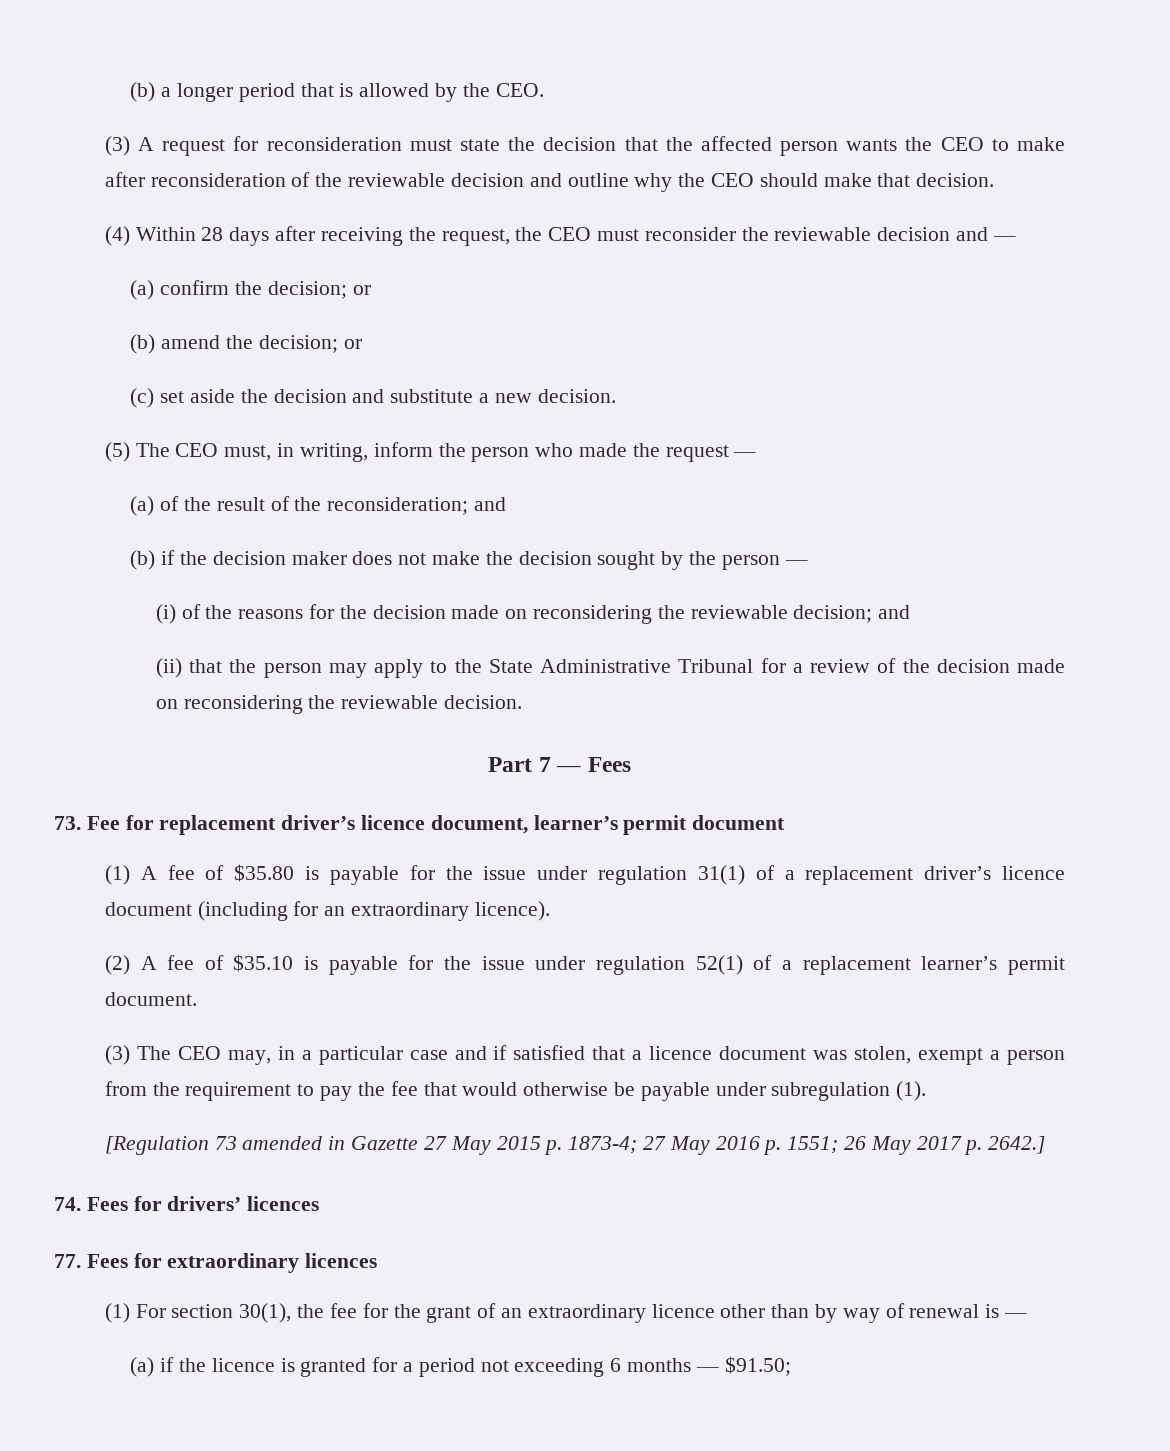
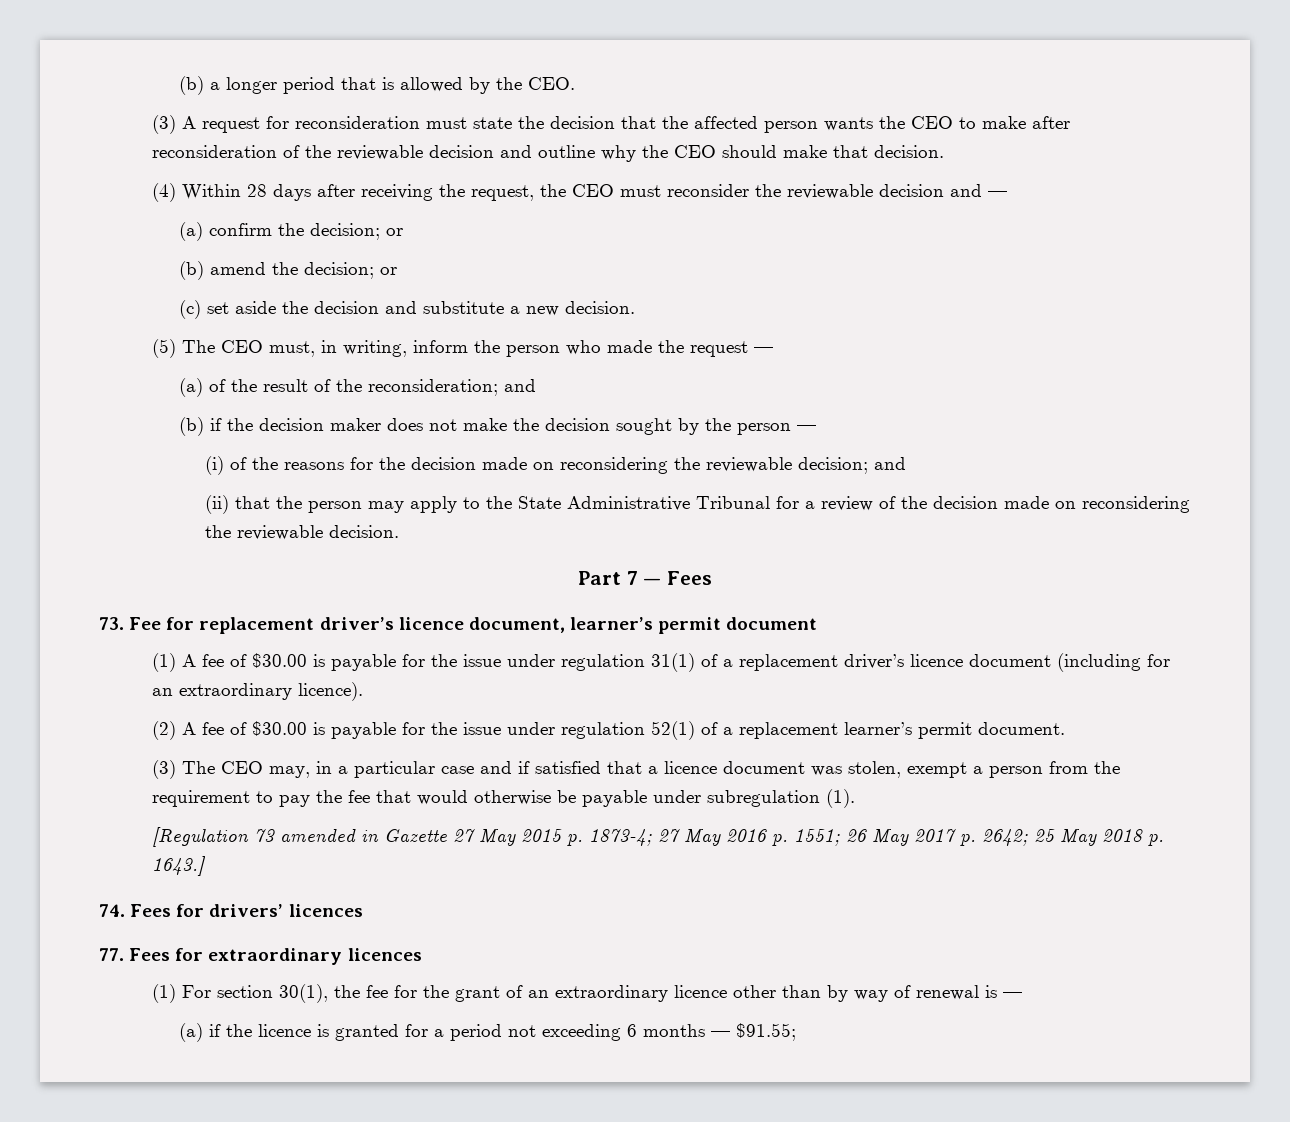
- (1) A fee of $35.80 is payable for the issue under regulation 31(1) of a replacement driver’s licence document (including for an extraordinary licence).
+ (1) A fee of $30.00 is payable for the issue under regulation 31(1) of a replacement driver’s licence document (including for an extraordinary licence).
- (2) A fee of $35.10 is payable for the issue under regulation 52(1) of a replacement learner’s permit document.
+ (2) A fee of $30.00 is payable for the issue under regulation 52(1) of a replacement learner’s permit document.
- [Regulation 73 amended in Gazette 27 May 2015 p. 1873-4; 27 May 2016 p. 1551; 26 May 2017 p. 2642.]
+ [Regulation 73 amended in Gazette 27 May 2015 p. 1873-4; 27 May 2016 p. 1551; 26 May 2017 p. 2642; 25 May 2018 p. 1643.]
- (a) if the licence is granted for a period not exceeding 6 months — $91.50;
+ (a) if the licence is granted for a period not exceeding 6 months — $91.55;

